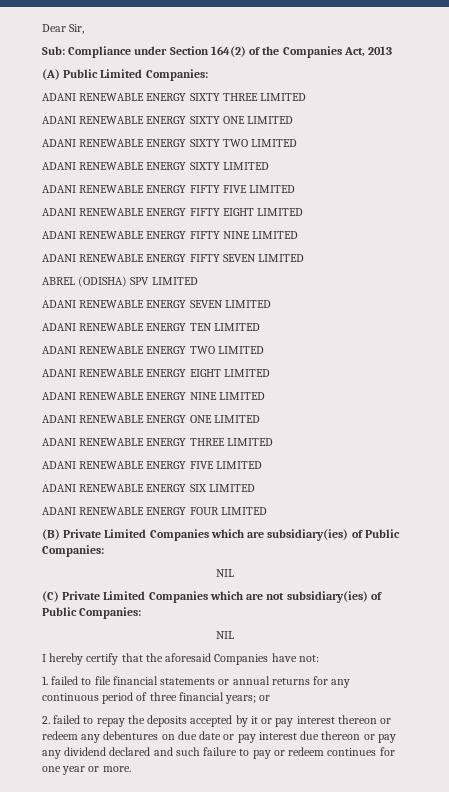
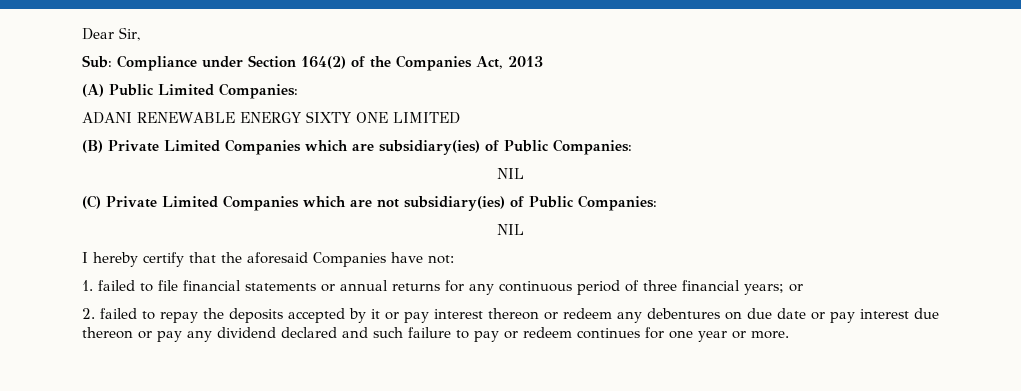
- ADANI RENEWABLE ENERGY SIXTY THREE LIMITED
- ADANI RENEWABLE ENERGY SIXTY TWO LIMITED
- ADANI RENEWABLE ENERGY SIXTY LIMITED
- ADANI RENEWABLE ENERGY FIFTY FIVE LIMITED
- ADANI RENEWABLE ENERGY FIFTY EIGHT LIMITED
- ADANI RENEWABLE ENERGY FIFTY NINE LIMITED
- ADANI RENEWABLE ENERGY FIFTY SEVEN LIMITED
- ABREL (ODISHA) SPV LIMITED
- ADANI RENEWABLE ENERGY SEVEN LIMITED
- ADANI RENEWABLE ENERGY TEN LIMITED
- ADANI RENEWABLE ENERGY TWO LIMITED
- ADANI RENEWABLE ENERGY EIGHT LIMITED
- ADANI RENEWABLE ENERGY NINE LIMITED
- ADANI RENEWABLE ENERGY ONE LIMITED
- ADANI RENEWABLE ENERGY THREE LIMITED
- ADANI RENEWABLE ENERGY FIVE LIMITED
- ADANI RENEWABLE ENERGY SIX LIMITED
- ADANI RENEWABLE ENERGY FOUR LIMITED

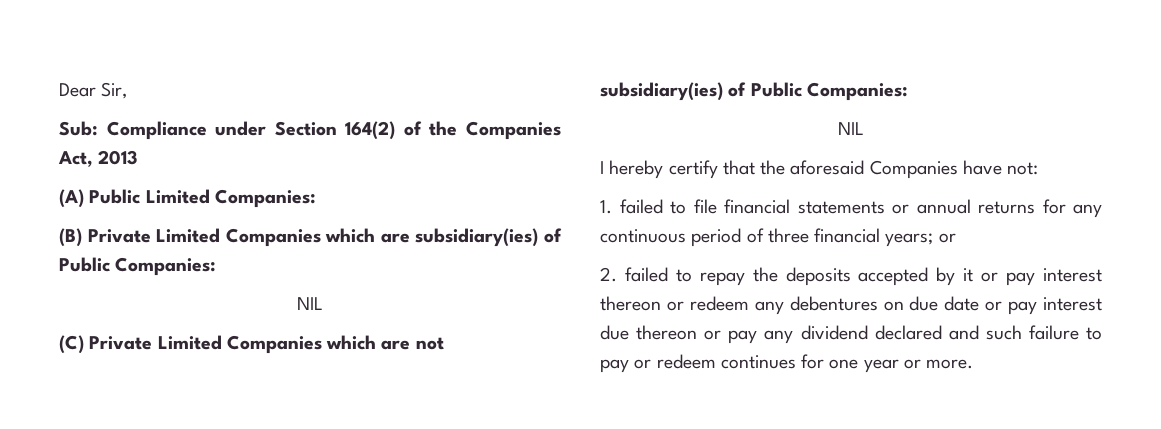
- ADANI RENEWABLE ENERGY SIXTY ONE LIMITED

